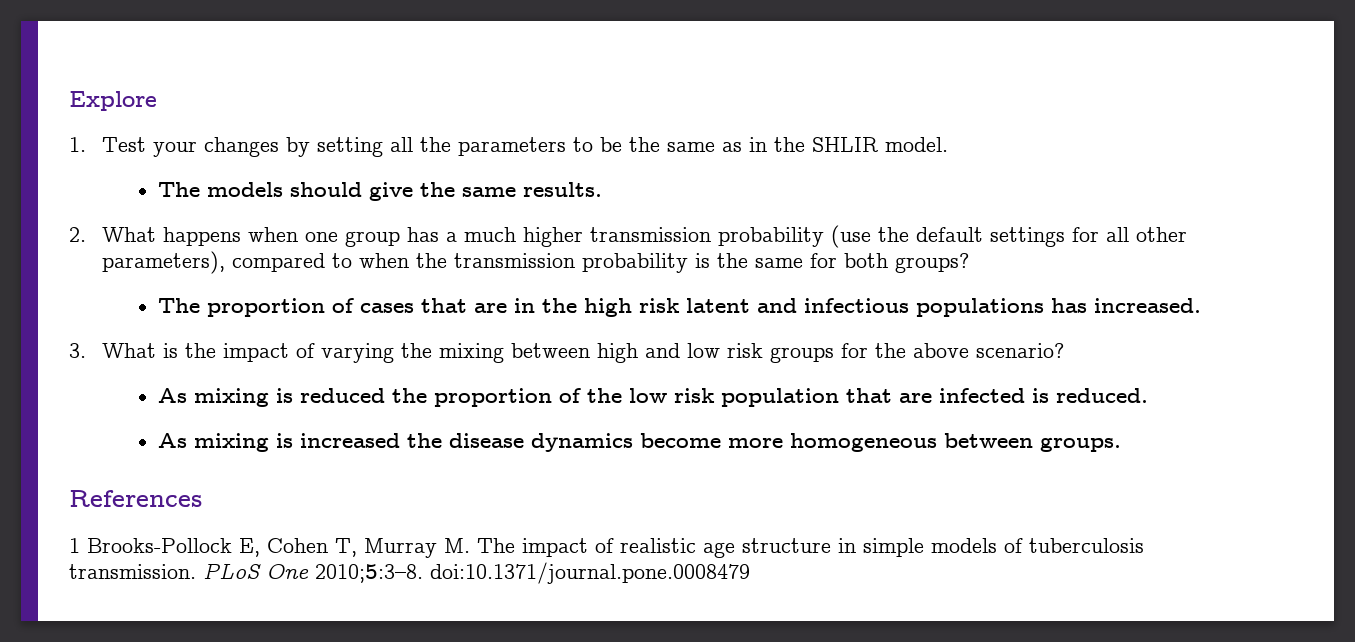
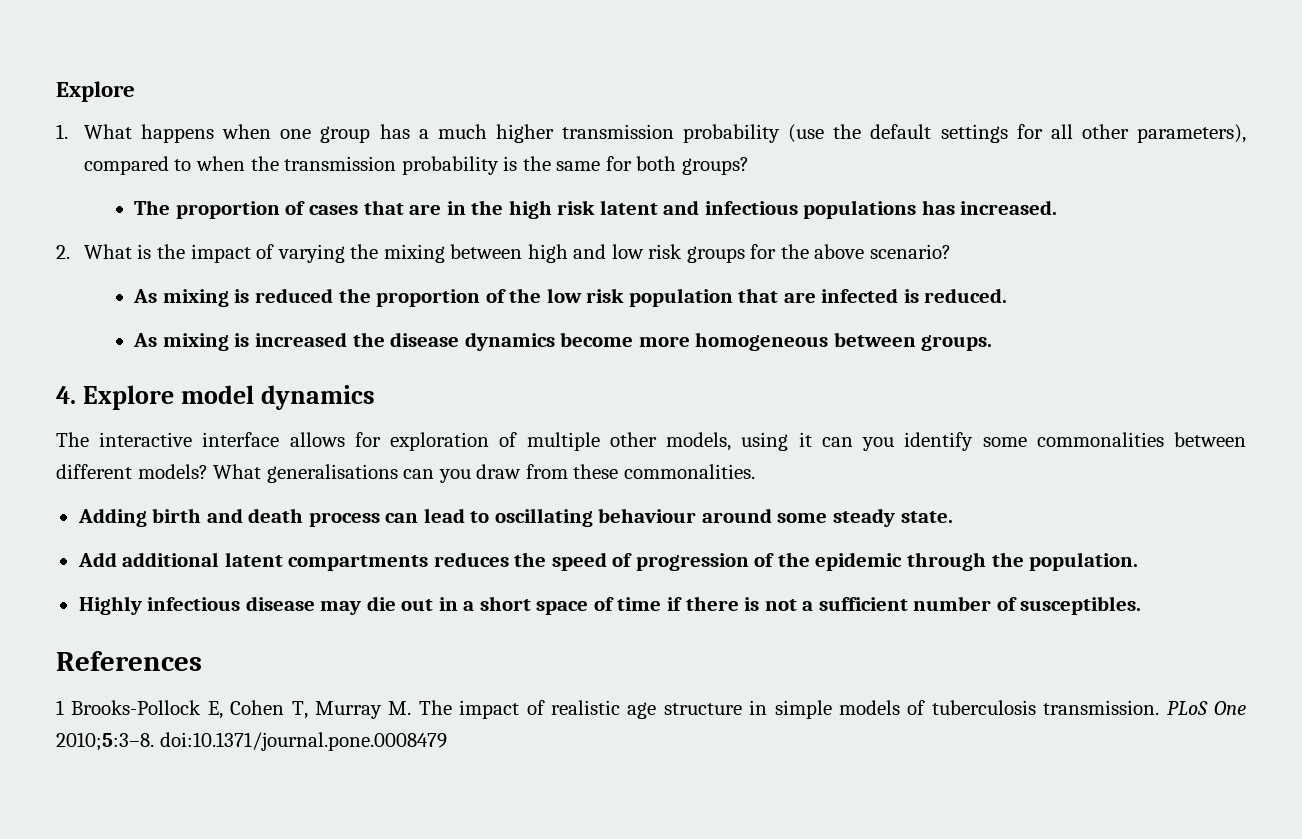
- 1. Test your changes by setting all the parameters to be the same as in the SHLIR model.
- The models should give the same results.
- 2. What happens when one group has a much higher transmission probability (use the default settings for all other parameters), compared to when the transmission probability is the same for both groups?
+ 1. What happens when one group has a much higher transmission probability (use the default settings for all other parameters), compared to when the transmission probability is the same for both groups?
- 3. What is the impact of varying the mixing between high and low risk groups for the above scenario?
+ 2. What is the impact of varying the mixing between high and low risk groups for the above scenario?
+ 4. Explore model dynamics
+ The interactive interface allows for exploration of multiple other models, using it can you identify some commonalities between different models? What generalisations can you draw from these commonalities.
+ Adding birth and death process can lead to oscillating behaviour around some steady state.
+ Add additional latent compartments reduces the speed of progression of the epidemic through the population.
+ Highly infectious disease may die out in a short space of time if there is not a sufficient number of susceptibles.

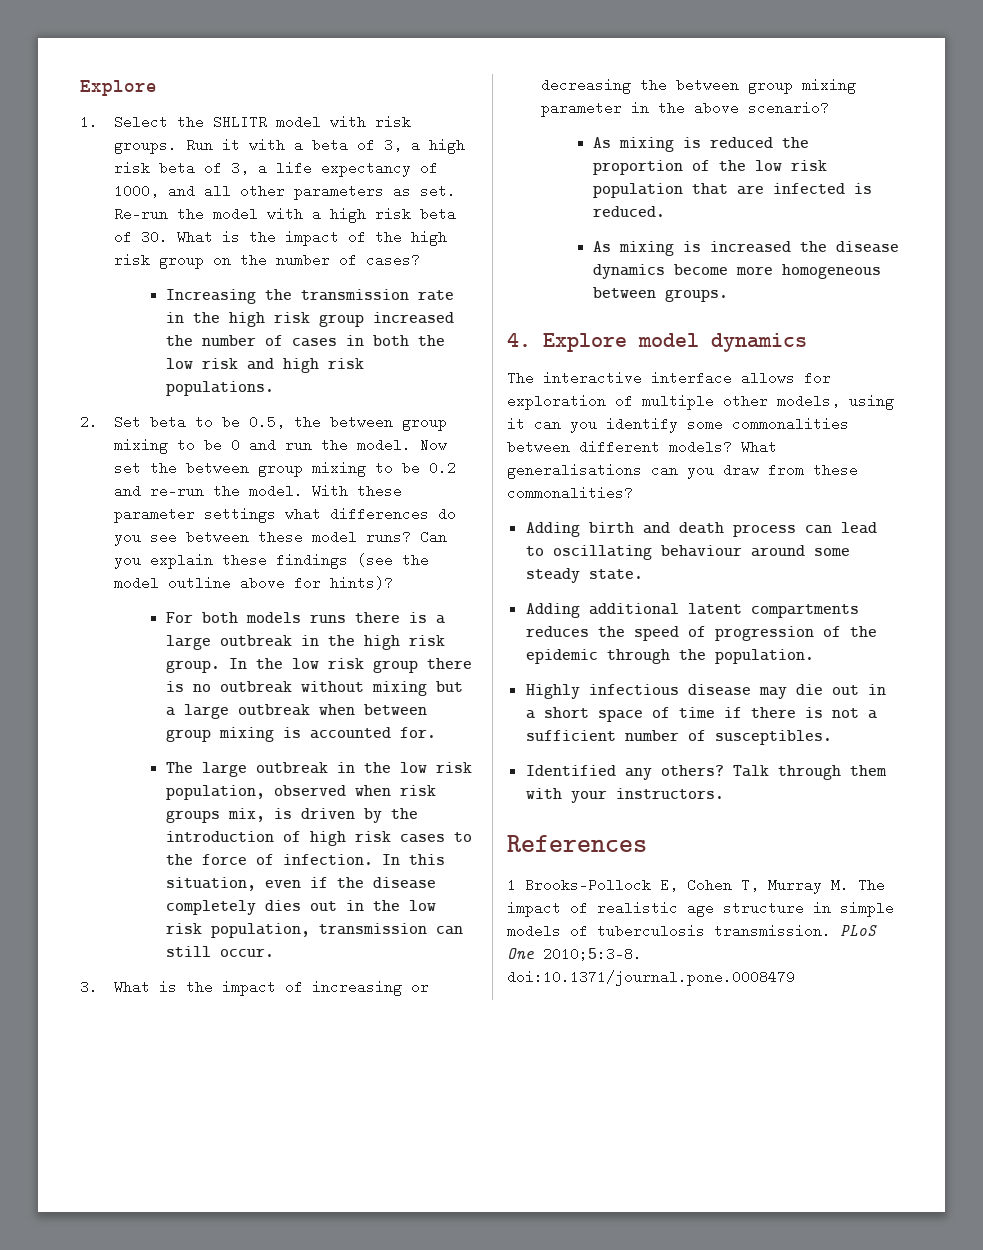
- 1. What happens when one group has a much higher transmission probability (use the default settings for all other parameters), compared to when the transmission probability is the same for both groups?
- The proportion of cases that are in the high risk latent and infectious populations has increased.
- 2. What is the impact of varying the mixing between high and low risk groups for the above scenario?
+ 1. Select the SHLITR model with risk groups. Run it with a beta of 3, a high risk beta of 3, a life expectancy of 1000, and all other parameters as set. Re-run the model with a high risk beta of 30. What is the impact of the high risk group on the number of cases?
+ Increasing the transmission rate in the high risk group increased the number of cases in both the low risk and high risk populations.
+ 2. Set beta to be 0.5, the between group mixing to be 0 and run the model. Now set the between group mixing to be 0.2 and re-run the model. With these parameter settings what differences do you see between these model runs? Can you explain these findings (see the model outline above for hints)?
+ For both models runs there is a large outbreak in the high risk group. In the low risk group there is no outbreak without mixing but a large outbreak when between group mixing is accounted for.
+ The large outbreak in the low risk population, observed when risk groups mix, is driven by the introduction of high risk cases to the force of infection. In this situation, even if the disease completely dies out in the low risk population, transmission can still occur.
+ 3. What is the impact of increasing or decreasing the between group mixing parameter in the above scenario?
- What generalisations can you draw from these commonalities.
+ What generalisations can you draw from these commonalities?
- Add additional latent compartments reduces the speed of progression of the epidemic through the population.
+ Adding additional latent compartments reduces the speed of progression of the epidemic through the population.
+ Identified any others? Talk through them with your instructors.

